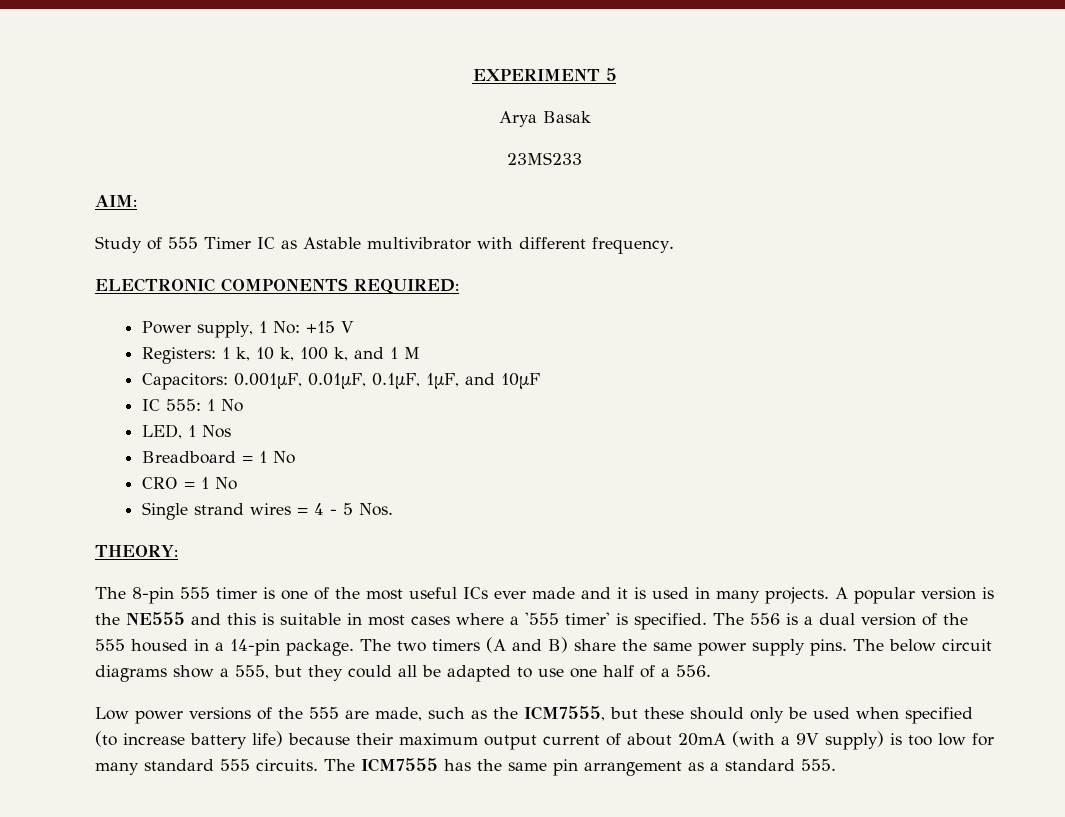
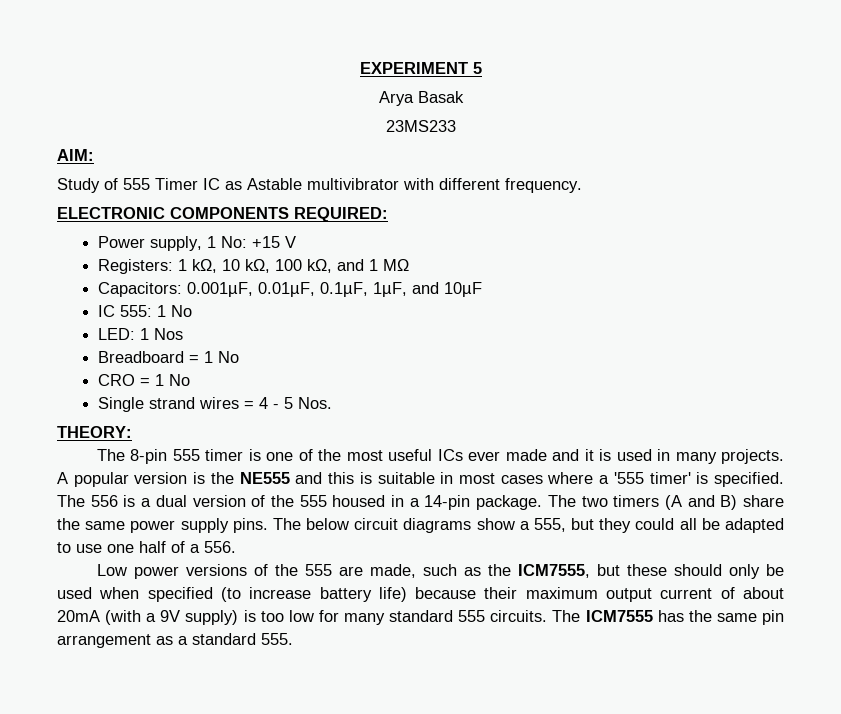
- Registers: 1 k, 10 k, 100 k, and 1 M
+ Registers: 1 kΩ, 10 kΩ, 100 kΩ, and 1 MΩ
- LED, 1 Nos
+ LED: 1 Nos

